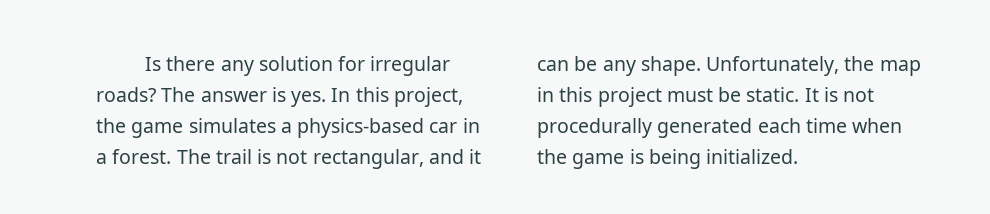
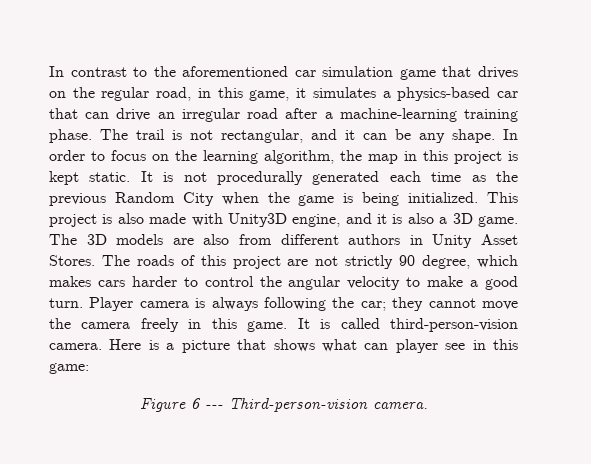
- Is there any solution for irregular roads? The answer is yes. In this project, the game simulates a physics-based car in a forest.
+ In contrast to the aforementioned car simulation game that drives on the regular road, in this game, it simulates a physics-based car that can drive an irregular road after a machine-learning training phase.
- Unfortunately, the map in this project must be static.
+ In order to focus on the learning algorithm, the map in this project is kept static.
- It is not procedurally generated each time when the game is being initialized.
+ It is not procedurally generated each time as the previous Random City when the game is being initialized.
+ This project is also made with Unity3D engine, and it is also a 3D game. The 3D models are also from different authors in Unity Asset Stores. The roads of this project are not strictly 90 degree, which makes cars harder to control the angular velocity to make a good turn. Player camera is always following the car; they cannot move the camera freely in this game. It is called third-person-vision camera. Here is a picture that shows what can player see in this game:
+ Figure 6 --- Third-person-vision camera.

